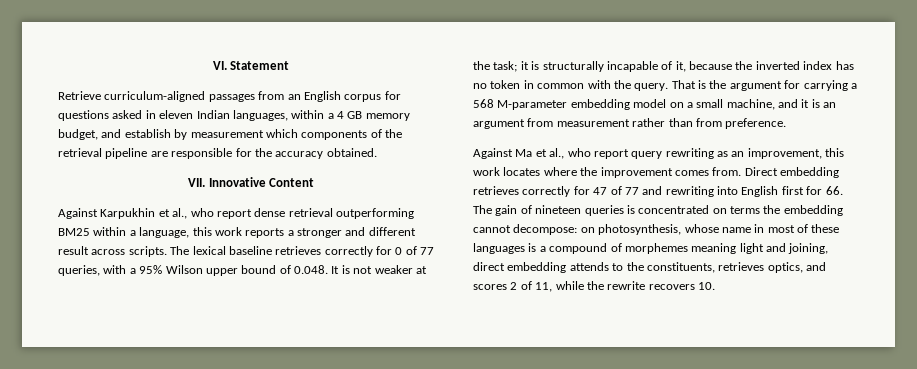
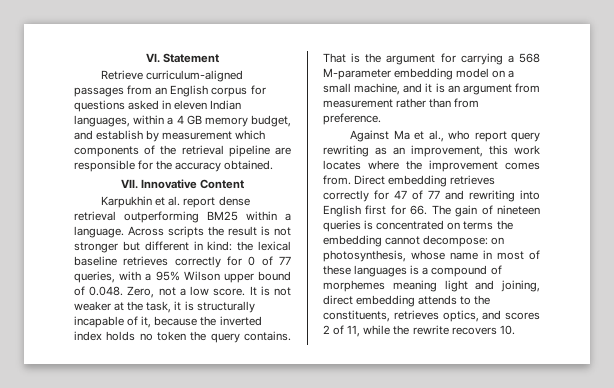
- Against Karpukhin et al., who report dense retrieval outperforming BM25 within a language, this work reports a stronger and different result across scripts. The lexical baseline retrieves correctly for 0 of 77 queries, with a 95% Wilson upper bound of 0.048. It is not weaker at the task; it is structurally incapable of it, because the inverted index has no token in common with the query.
+ Karpukhin et al. report dense retrieval outperforming BM25 within a language. Across scripts the result is not stronger but different in kind: the lexical baseline retrieves correctly for 0 of 77 queries, with a 95% Wilson upper bound of 0.048. Zero, not a low score. It is not weaker at the task, it is structurally incapable of it, because the inverted index holds no token the query contains.

